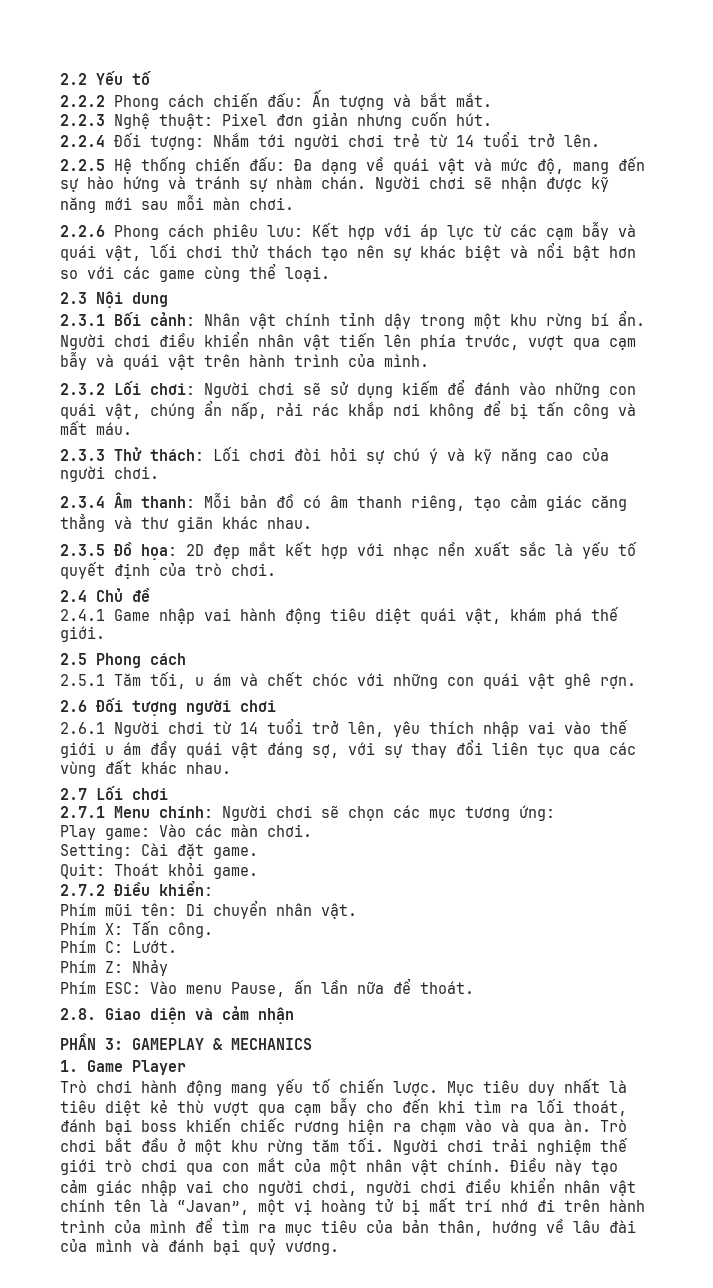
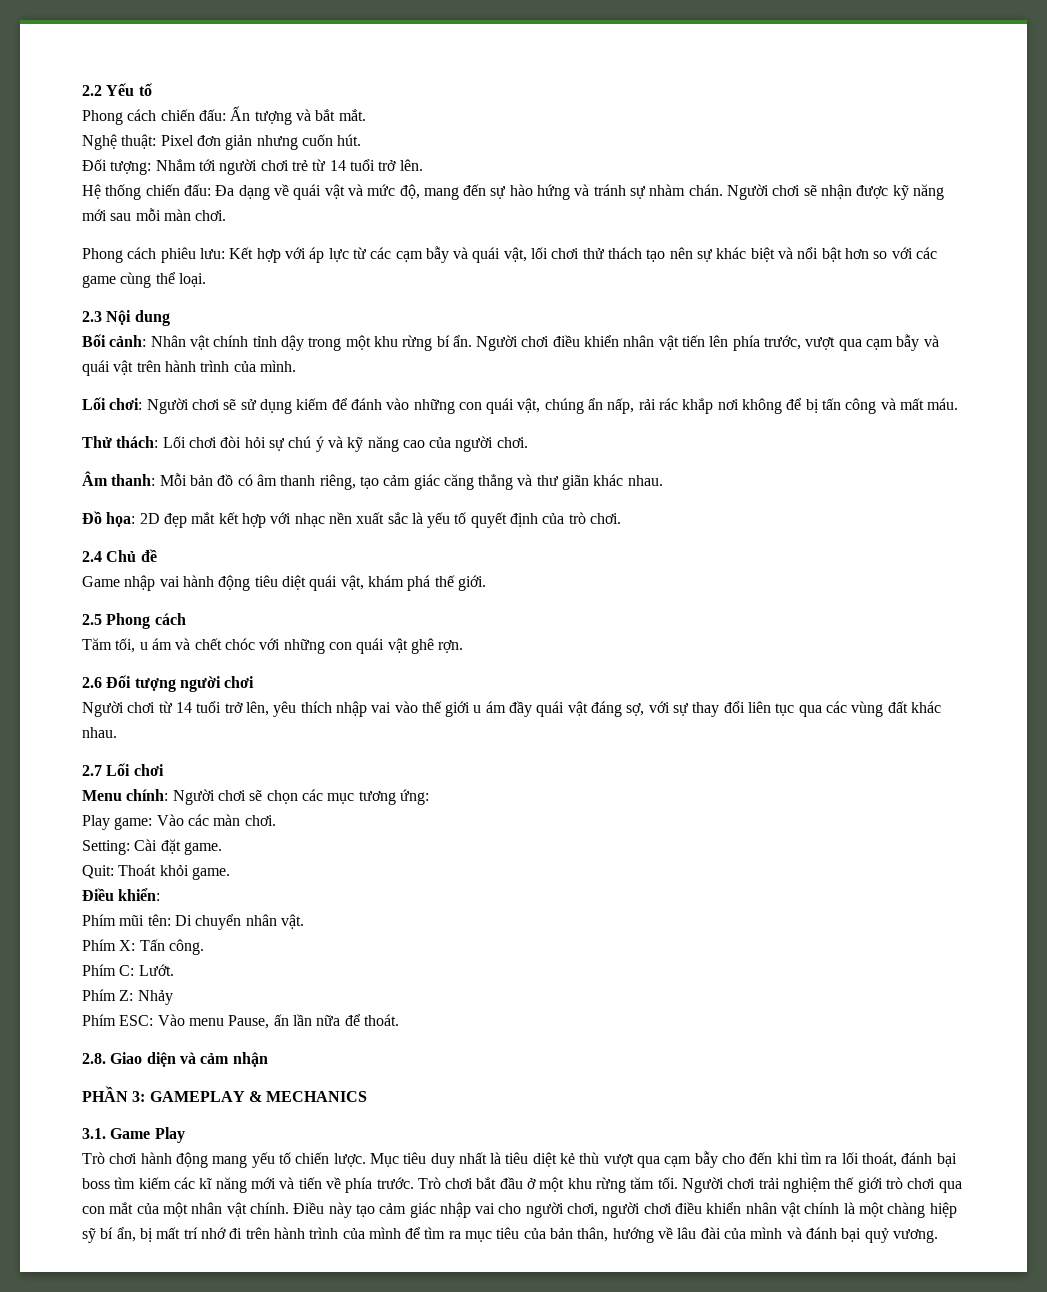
- 2.2.2 Phong cách chiến đấu: Ấn tượng và bắt mắt.
+ Phong cách chiến đấu: Ấn tượng và bắt mắt.
- 2.2.3 Nghệ thuật: Pixel đơn giản nhưng cuốn hút.
+ Nghệ thuật: Pixel đơn giản nhưng cuốn hút.
- 2.2.4 Đối tượng: Nhắm tới người chơi trẻ từ 14 tuổi trở lên.
+ Đối tượng: Nhắm tới người chơi trẻ từ 14 tuổi trở lên.
- 2.2.5 Hệ thống chiến đấu: Đa dạng về quái vật và mức độ, mang đến sự hào hứng và tránh sự nhàm chán.
+ Hệ thống chiến đấu: Đa dạng về quái vật và mức độ, mang đến sự hào hứng và tránh sự nhàm chán.
- 2.2.6 Phong cách phiêu lưu: Kết hợp với áp lực từ các cạm bẫy và quái vật, lối chơi thử thách tạo nên sự khác biệt và nổi bật hơn so với các game cùng thể loại.
+ Phong cách phiêu lưu: Kết hợp với áp lực từ các cạm bẫy và quái vật, lối chơi thử thách tạo nên sự khác biệt và nổi bật hơn so với các game cùng thể loại.
- 2.3.1 Bối cảnh: Nhân vật chính tỉnh dậy trong một khu rừng bí ẩn.
+ Bối cảnh: Nhân vật chính tỉnh dậy trong một khu rừng bí ẩn.
- 2.3.2 Lối chơi: Người chơi sẽ sử dụng kiếm để đánh vào những con quái vật, chúng ẩn nấp, rải rác khắp nơi không để bị tấn công và mất máu.
+ Lối chơi: Người chơi sẽ sử dụng kiếm để đánh vào những con quái vật, chúng ẩn nấp, rải rác khắp nơi không để bị tấn công và mất máu.
- 2.3.3 Thử thách: Lối chơi đòi hỏi sự chú ý và kỹ năng cao của người chơi.
+ Thử thách: Lối chơi đòi hỏi sự chú ý và kỹ năng cao của người chơi.
- 2.3.4 Âm thanh: Mỗi bản đồ có âm thanh riêng, tạo cảm giác căng thẳng và thư giãn khác nhau.
+ Âm thanh: Mỗi bản đồ có âm thanh riêng, tạo cảm giác căng thẳng và thư giãn khác nhau.
- 2.3.5 Đồ họa: 2D đẹp mắt kết hợp với nhạc nền xuất sắc là yếu tố quyết định của trò chơi.
+ Đồ họa: 2D đẹp mắt kết hợp với nhạc nền xuất sắc là yếu tố quyết định của trò chơi.
- 2.4.1 Game nhập vai hành động tiêu diệt quái vật, khám phá thế giới.
+ Game nhập vai hành động tiêu diệt quái vật, khám phá thế giới.
- 2.5.1 Tăm tối, u ám và chết chóc với những con quái vật ghê rợn.
+ Tăm tối, u ám và chết chóc với những con quái vật ghê rợn.
- 2.6.1 Người chơi từ 14 tuổi trở lên, yêu thích nhập vai vào thế giới u ám đầy quái vật đáng sợ, với sự thay đổi liên tục qua các vùng đất khác nhau.
+ Người chơi từ 14 tuổi trở lên, yêu thích nhập vai vào thế giới u ám đầy quái vật đáng sợ, với sự thay đổi liên tục qua các vùng đất khác nhau.
- 2.7.1 Menu chính: Người chơi sẽ chọn các mục tương ứng:
+ Menu chính: Người chơi sẽ chọn các mục tương ứng:
- 2.7.2 Điều khiển:
+ Điều khiển:
- 1. Game Player
+ 3.1. Game Play
- Mục tiêu duy nhất là tiêu diệt kẻ thù vượt qua cạm bẫy cho đến khi tìm ra lối thoát, đánh bại boss khiến chiếc rương hiện ra chạm vào và qua àn.
+ Mục tiêu duy nhất là tiêu diệt kẻ thù vượt qua cạm bẫy cho đến khi tìm ra lối thoát, đánh bại boss tìm kiếm các kĩ năng mới và tiến về phía trước.
- Điều này tạo cảm giác nhập vai cho người chơi, người chơi điều khiển nhân vật chính tên là “Javan”, một vị hoàng tử bị mất trí nhớ đi trên hành trình của mình để tìm ra mục tiêu của bản thân, hướng về lâu đài của mình và đánh bại quỷ vương.
+ Điều này tạo cảm giác nhập vai cho người chơi, người chơi điều khiển nhân vật chính là một chàng hiệp sỹ bí ẩn, bị mất trí nhớ đi trên hành trình của mình để tìm ra mục tiêu của bản thân, hướng về lâu đài của mình và đánh bại quỷ vương.

